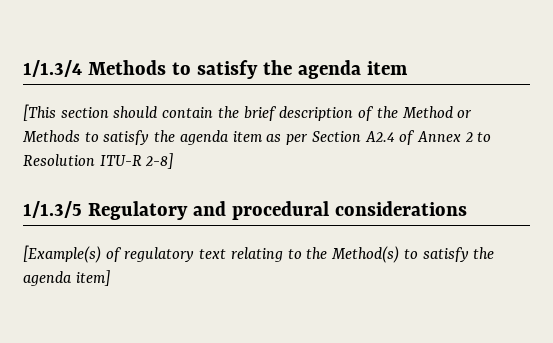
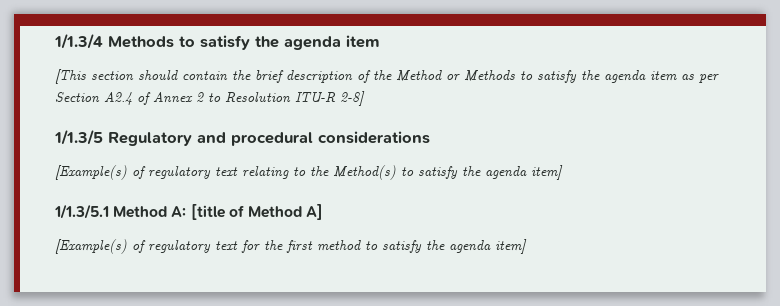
+ 1/1.3/5.1 Method A: [title of Method A]
+ [Example(s) of regulatory text for the first method to satisfy the agenda item]

